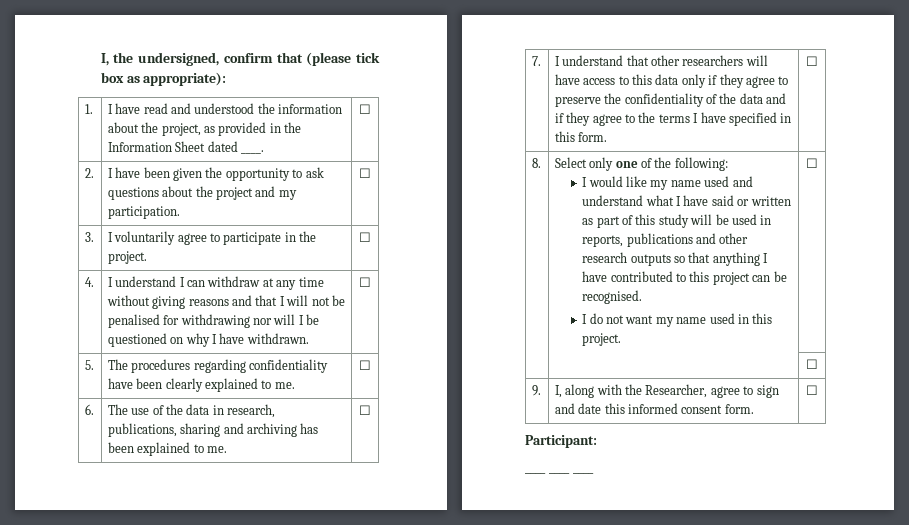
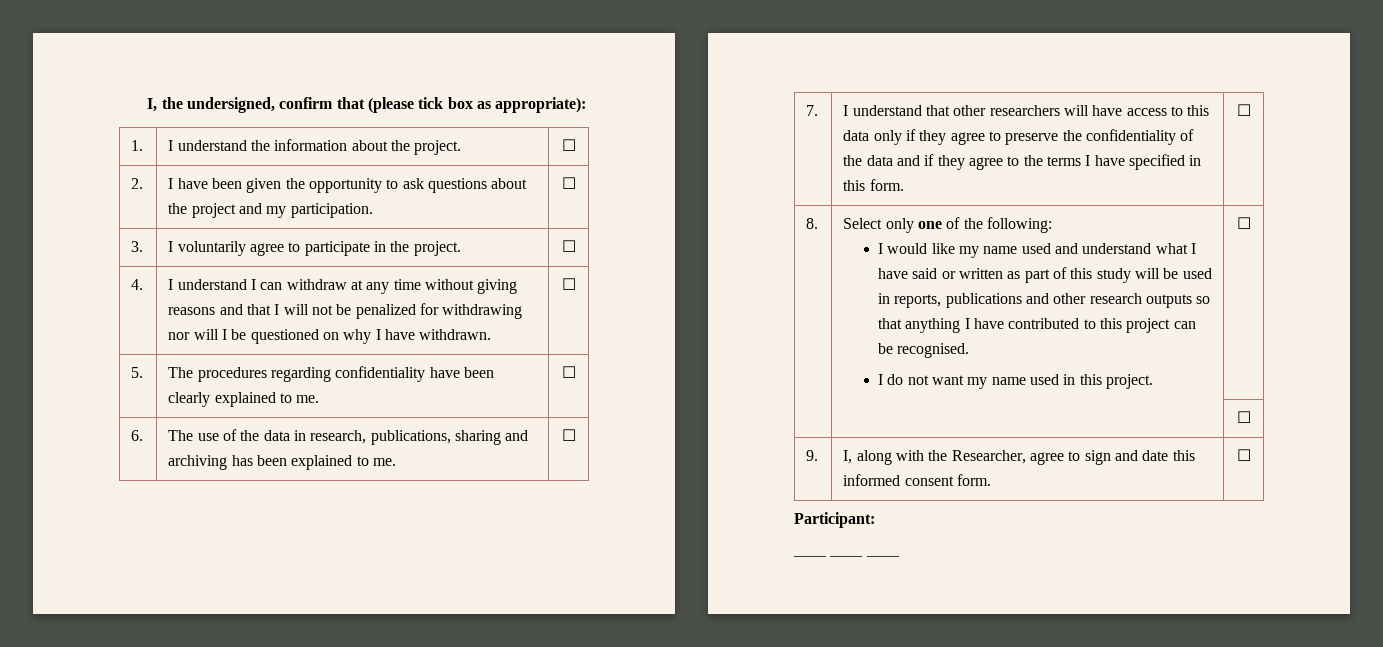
- 1. | I have read and understood the information about the project, as provided in the Information Sheet dated ____. | ☐
+ 1. | I understand the information about the project. | ☐
- 4. | I understand I can withdraw at any time without giving reasons and that I will not be penalised for withdrawing nor will I be questioned on why I have withdrawn. | ☐
+ 4. | I understand I can withdraw at any time without giving reasons and that I will not be penalized for withdrawing nor will I be questioned on why I have withdrawn. | ☐

